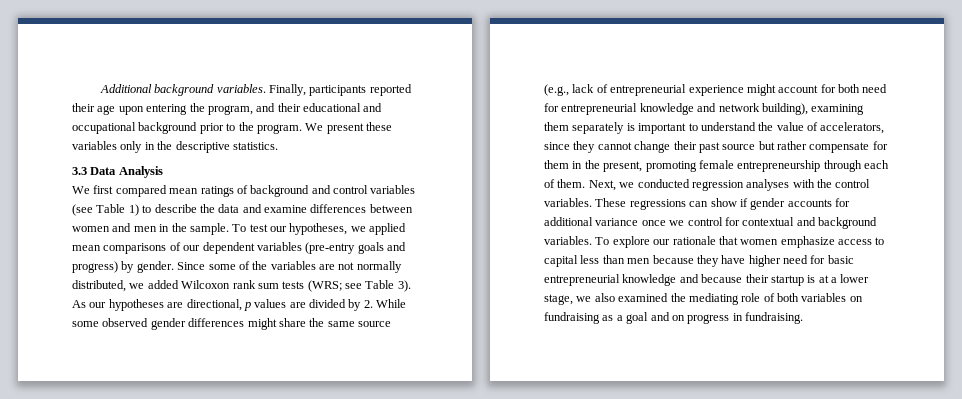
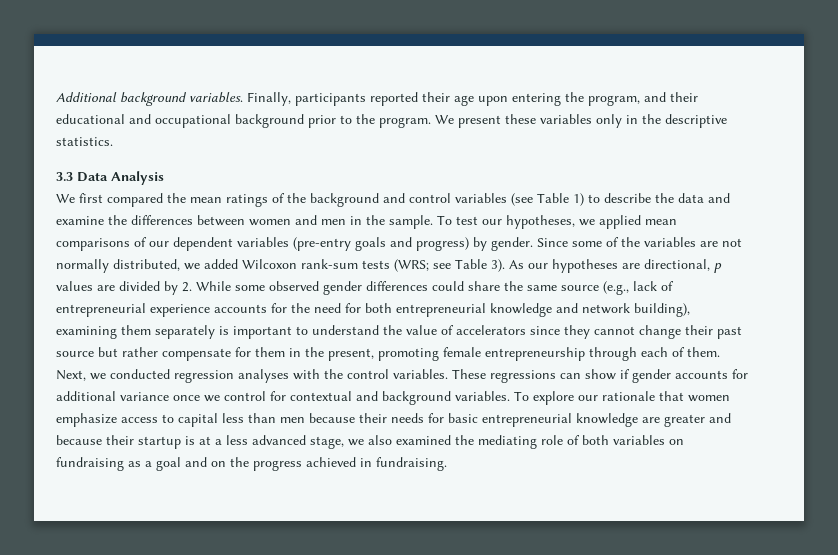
- We first compared mean ratings of background and control variables (see Table 1) to describe the data and examine differences between women and men in the sample.
+ We first compared the mean ratings of the background and control variables (see Table 1) to describe the data and examine the differences between women and men in the sample.
- Since some of the variables are not normally distributed, we added Wilcoxon rank sum tests (WRS; see Table 3).
+ Since some of the variables are not normally distributed, we added Wilcoxon rank-sum tests (WRS; see Table 3).
- As our hypotheses are directional, p values are divided by 2. While some observed gender differences might share the same source (e.g., lack of entrepreneurial experience might account for both need for entrepreneurial knowledge and network building), examining them separately is important to understand the value of accelerators, since they cannot change their past source but rather compensate for them in the present, promoting female entrepreneurship through each of them.
+ As our hypotheses are directional, p values are divided by 2. While some observed gender differences could share the same source (e.g., lack of entrepreneurial experience accounts for the need for both entrepreneurial knowledge and network building), examining them separately is important to understand the value of accelerators since they cannot change their past source but rather compensate for them in the present, promoting female entrepreneurship through each of them.
- To explore our rationale that women emphasize access to capital less than men because they have higher need for basic entrepreneurial knowledge and because their startup is at a lower stage, we also examined the mediating role of both variables on fundraising as a goal and on progress in fundraising.
+ To explore our rationale that women emphasize access to capital less than men because their needs for basic entrepreneurial knowledge are greater and because their startup is at a less advanced stage, we also examined the mediating role of both variables on fundraising as a goal and on the progress achieved in fundraising.

